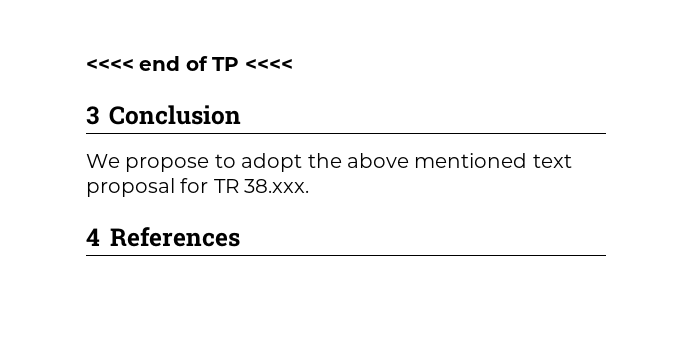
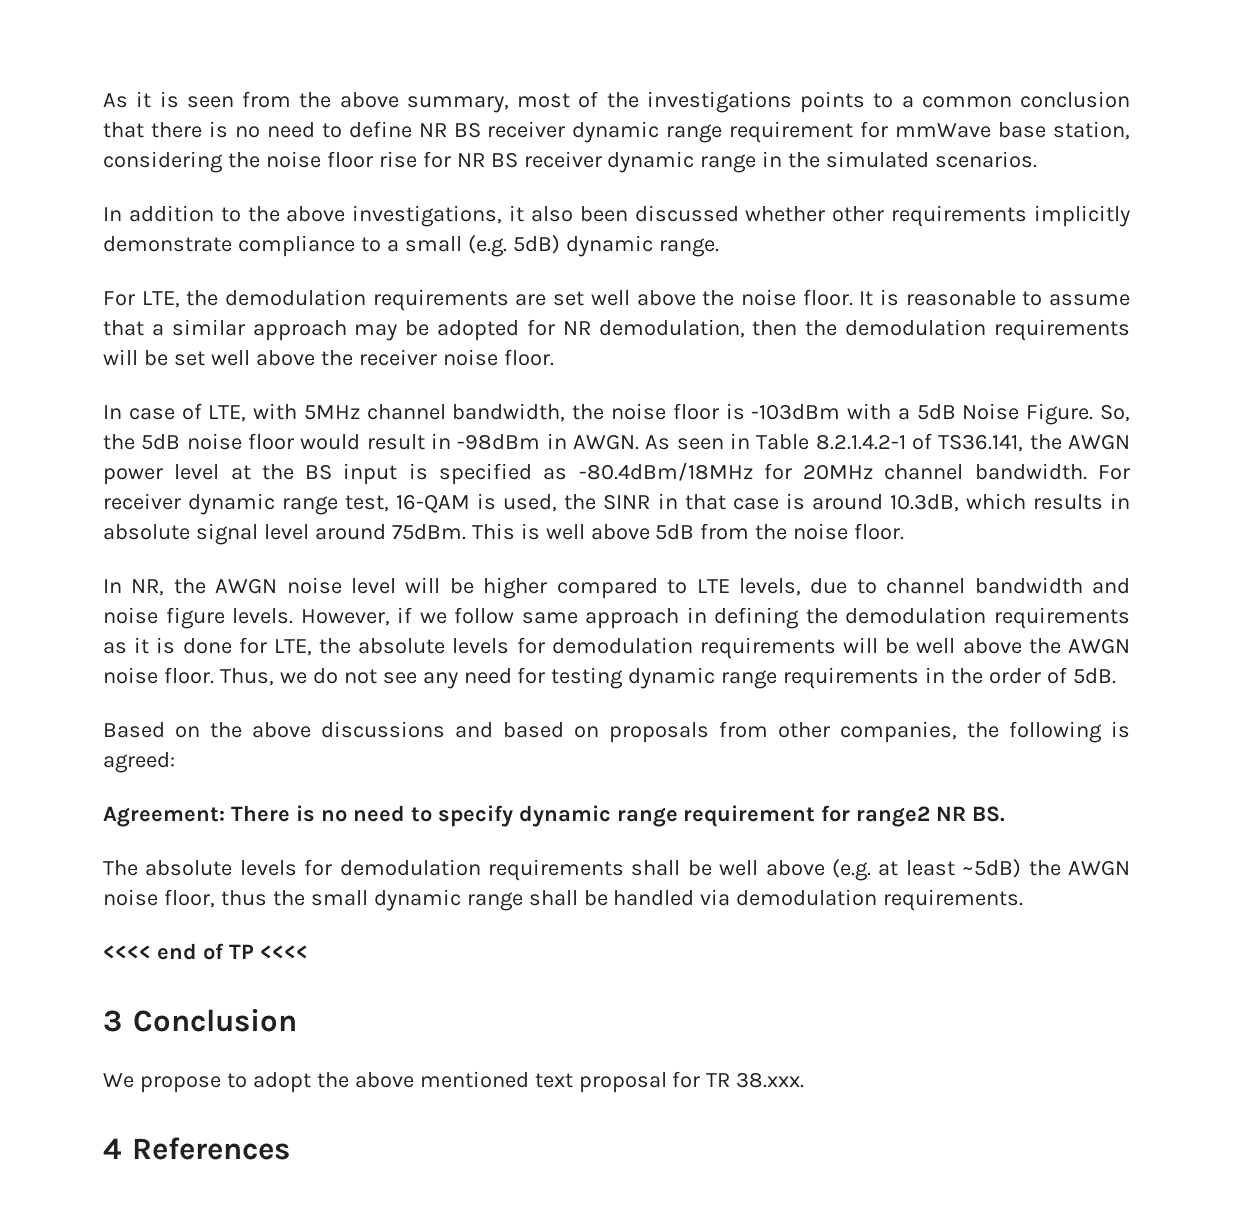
+ As it is seen from the above summary, most of the investigations points to a common conclusion that there is no need to define NR BS receiver dynamic range requirement for mmWave base station, considering the noise floor rise for NR BS receiver dynamic range in the simulated scenarios.
+ In addition to the above investigations, it also been discussed whether other requirements implicitly demonstrate compliance to a small (e.g. 5dB) dynamic range.
+ For LTE, the demodulation requirements are set well above the noise floor. It is reasonable to assume that a similar approach may be adopted for NR demodulation, then the demodulation requirements will be set well above the receiver noise floor.
+ In case of LTE, with 5MHz channel bandwidth, the noise floor is -103dBm with a 5dB Noise Figure. So, the 5dB noise floor would result in -98dBm in AWGN. As seen in Table 8.2.1.4.2-1 of TS36.141, the AWGN power level at the BS input is specified as -80.4dBm/18MHz for 20MHz channel bandwidth. For receiver dynamic range test, 16-QAM is used, the SINR in that case is around 10.3dB, which results in absolute signal level around 75dBm. This is well above 5dB from the noise floor.
+ In NR, the AWGN noise level will be higher compared to LTE levels, due to channel bandwidth and noise figure levels. However, if we follow same approach in defining the demodulation requirements as it is done for LTE, the absolute levels for demodulation requirements will be well above the AWGN noise floor. Thus, we do not see any need for testing dynamic range requirements in the order of 5dB.
+ Based on the above discussions and based on proposals from other companies, the following is agreed:
+ Agreement: There is no need to specify dynamic range requirement for range2 NR BS.
+ The absolute levels for demodulation requirements shall be well above (e.g. at least ~5dB) the AWGN noise floor, thus the small dynamic range shall be handled via demodulation requirements.

